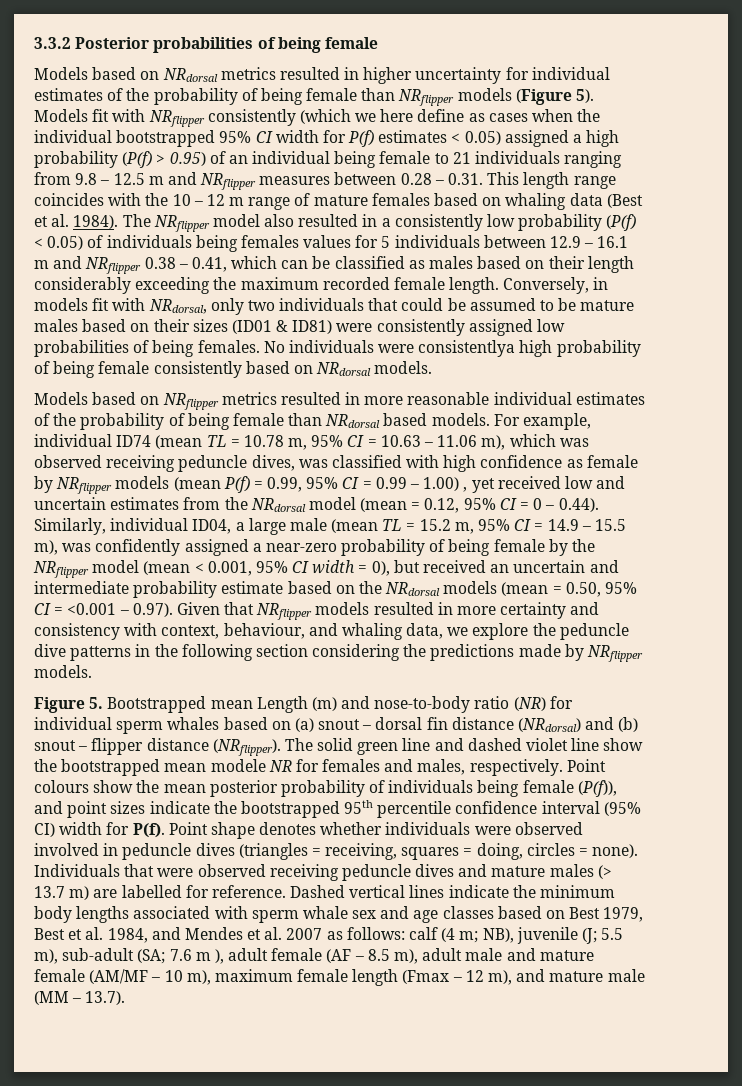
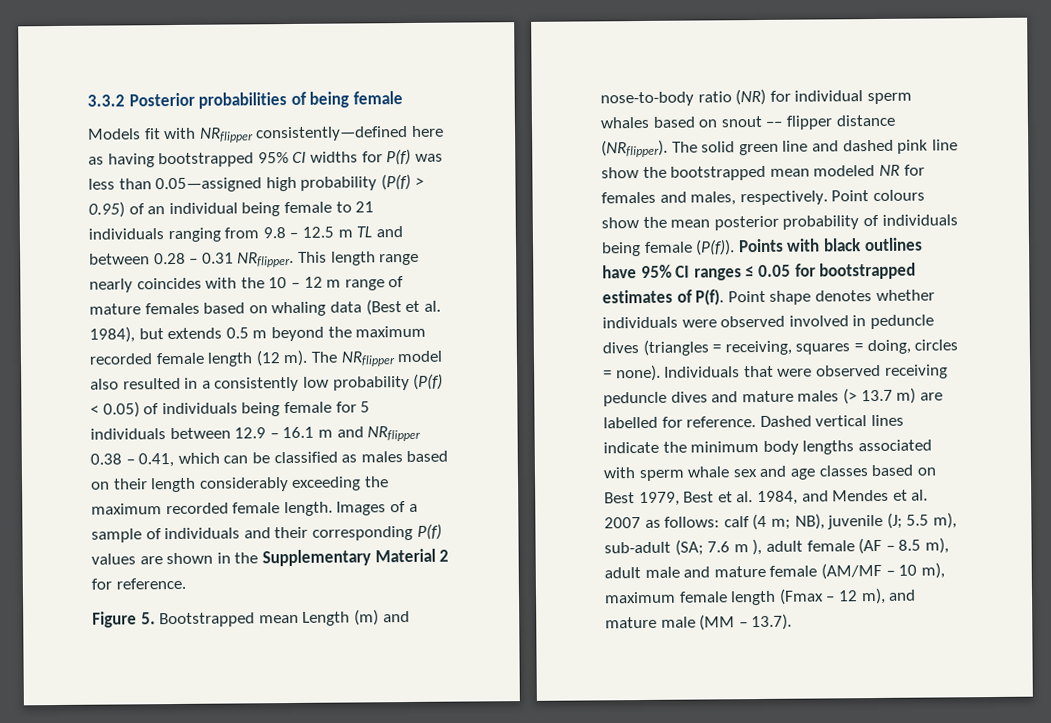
- Models based on NRdorsal metrics resulted in higher uncertainty for individual estimates of the probability of being female than NRflipper models (Figure 5). Models fit with NRflipper consistently (which we here define as cases when the individual bootstrapped 95% CI width for P(f) estimates < 0.05) assigned a high probability (P(f) > 0.95) of an individual being female to 21 individuals ranging from 9.8 – 12.5 m and NRflipper measures between 0.28 – 0.31. This length range coincides with the 10 – 12 m range of mature females based on whaling data (Best et al. 1984).
+ Models fit with NRflipper consistently—defined here as having bootstrapped 95% CI widths for P(f) was less than 0.05—assigned high probability (P(f) > 0.95) of an individual being female to 21 individuals ranging from 9.8 – 12.5 m TL and between 0.28 – 0.31 NRflipper. This length range nearly coincides with the 10 – 12 m range of mature females based on whaling data (Best et al. 1984), but extends 0.5 m beyond the maximum recorded female length (12 m).
- The NRflipper model also resulted in a consistently low probability (P(f) < 0.05) of individuals being females values for 5 individuals between 12.9 – 16.1 m and NRflipper 0.38 – 0.41, which can be classified as males based on their length considerably exceeding the maximum recorded female length.
+ The NRflipper model also resulted in a consistently low probability (P(f) < 0.05) of individuals being female for 5 individuals between 12.9 – 16.1 m and NRflipper 0.38 – 0.41, which can be classified as males based on their length considerably exceeding the maximum recorded female length.
- Conversely, in models fit with NRdorsal, only two individuals that could be assumed to be mature males based on their sizes (ID01 & ID81) were consistently assigned low probabilities of being females. No individuals were consistentlya high probability of being female consistently based on NRdorsal models.
- Models based on NRflipper metrics resulted in more reasonable individual estimates of the probability of being female than NRdorsal based models. For example, individual ID74 (mean TL = 10.78 m, 95% CI = 10.63 – 11.06 m), which was observed receiving peduncle dives, was classified with high confidence as female by NRflipper models (mean P(f) = 0.99, 95% CI = 0.99 – 1.00) , yet received low and uncertain estimates from the NRdorsal model (mean = 0.12, 95% CI = 0 – 0.44). Similarly, individual ID04, a large male (mean TL = 15.2 m, 95% CI = 14.9 – 15.5 m), was confidently assigned a near-zero probability of being female by the NRflipper model (mean < 0.001, 95% CI width = 0), but received an uncertain and intermediate probability estimate based on the NRdorsal models (mean = 0.50, 95% CI = <0.001 – 0.97). Given that NRflipper models resulted in more certainty and consistency with context, behaviour, and whaling data, we explore the peduncle dive patterns in the following section considering the predictions made by NRflipper models.
+ Images of a sample of individuals and their corresponding P(f) values are shown in the Supplementary Material 2 for reference.
- Figure 5. Bootstrapped mean Length (m) and nose-to-body ratio (NR) for individual sperm whales based on (a) snout – dorsal fin distance (NRdorsal) and (b) snout – flipper distance (NRflipper).
+ Figure 5. Bootstrapped mean Length (m) and nose-to-body ratio (NR) for individual sperm whales based on snout –– flipper distance (NRflipper).
- The solid green line and dashed violet line show the bootstrapped mean modele NR for females and males, respectively.
+ The solid green line and dashed pink line show the bootstrapped mean modeled NR for females and males, respectively.
- Point colours show the mean posterior probability of individuals being female (P(f)), and point sizes indicate the bootstrapped 95th percentile confidence interval (95% CI) width for P(f).
+ Point colours show the mean posterior probability of individuals being female (P(f)). Points with black outlines have 95% CI ranges ≤ 0.05 for bootstrapped estimates of P(f).

